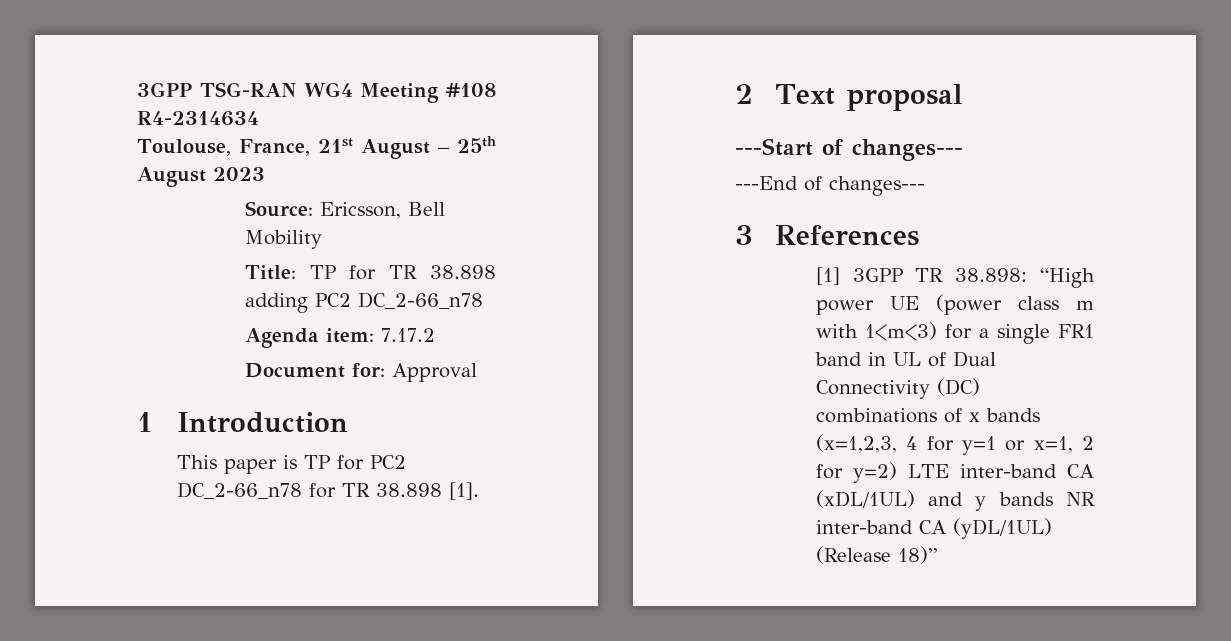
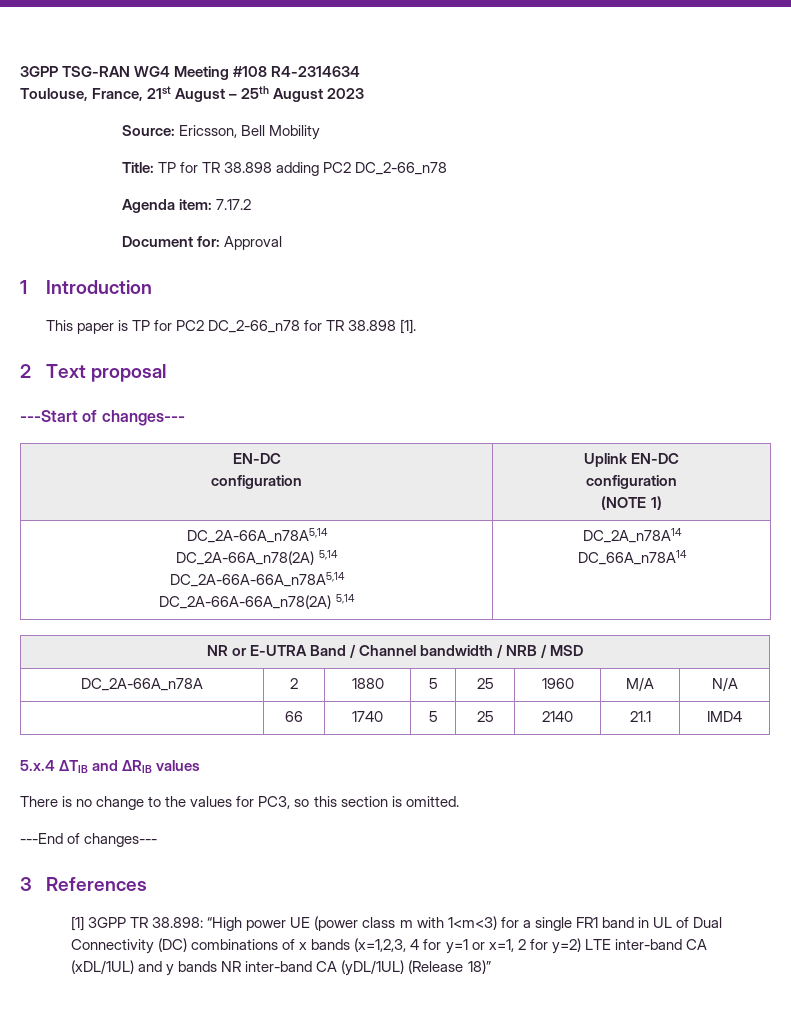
  ---Start of changes---
+ EN-DC
+ configuration | Uplink EN-DC
+ configuration
+ (NOTE 1)
+ DC_2A-66A_n78A5,14
+ DC_2A-66A_n78(2A) 5,14
+ DC_2A-66A-66A_n78A5,14
+ DC_2A-66A-66A_n78(2A) 5,14 | DC_2A_n78A14
+ DC_66A_n78A14
+ NR or E-UTRA Band / Channel bandwidth / NRB / MSD
+ DC_2A-66A_n78A | 2 | 1880 | 5 | 25 | 1960 | M/A | N/A
+ | 66 | 1740 | 5 | 25 | 2140 | 21.1 | IMD4
+ 5.x.4 ∆TIB and ∆RIB values
+ There is no change to the values for PC3, so this section is omitted.

